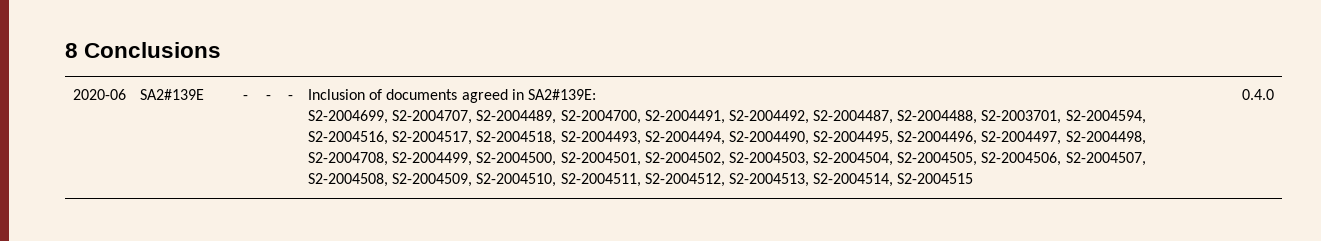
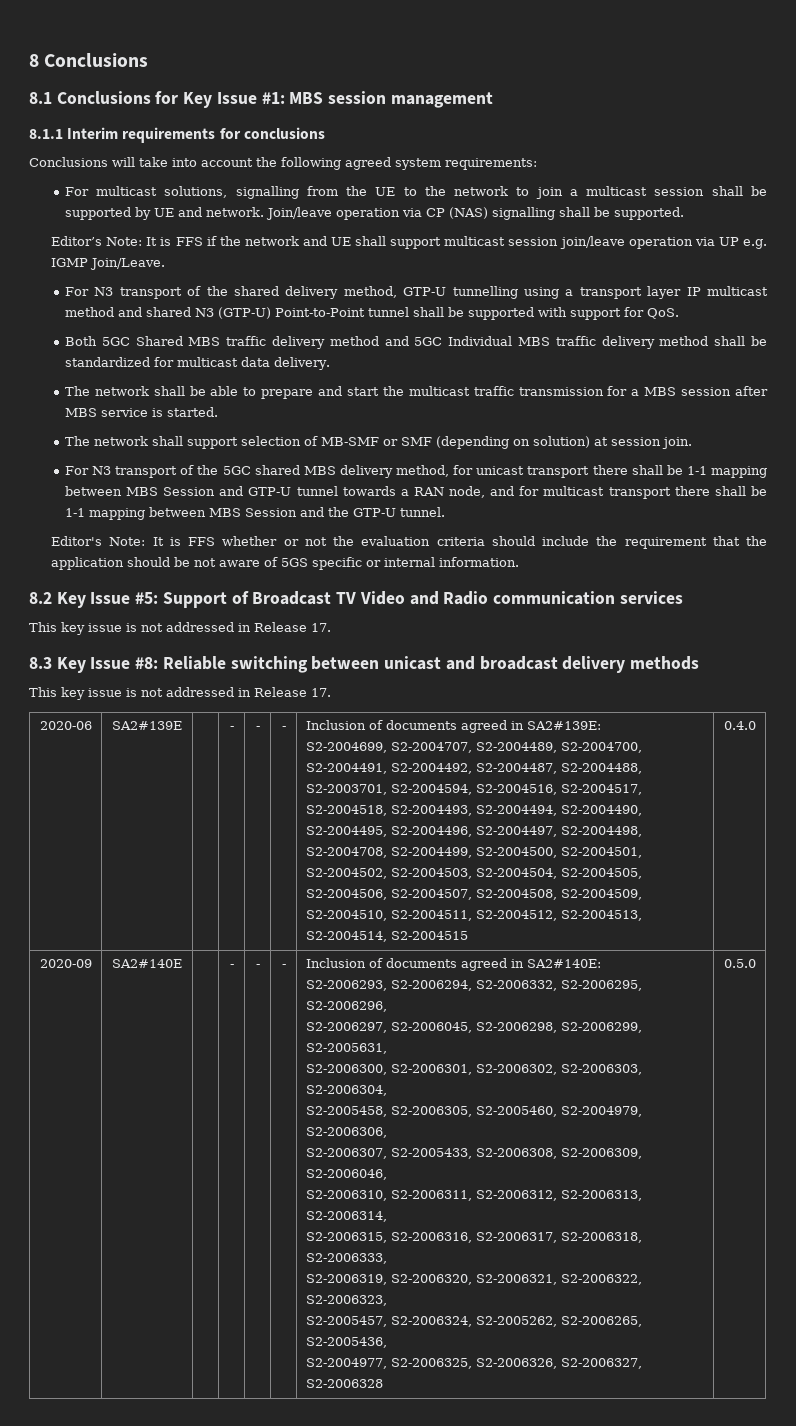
+ 8.1 Conclusions for Key Issue #1: MBS session management
+ 8.1.1 Interim requirements for conclusions
+ Conclusions will take into account the following agreed system requirements:
+ For multicast solutions, signalling from the UE to the network to join a multicast session shall be supported by UE and network. Join/leave operation via CP (NAS) signalling shall be supported.
+ Editor’s Note: It is FFS if the network and UE shall support multicast session join/leave operation via UP e.g. IGMP Join/Leave.
+ For N3 transport of the shared delivery method, GTP-U tunnelling using a transport layer IP multicast method and shared N3 (GTP-U) Point-to-Point tunnel shall be supported with support for QoS.
+ Both 5GC Shared MBS traffic delivery method and 5GC Individual MBS traffic delivery method shall be standardized for multicast data delivery.
+ The network shall be able to prepare and start the multicast traffic transmission for a MBS session after MBS service is started.
+ The network shall support selection of MB-SMF or SMF (depending on solution) at session join.
+ For N3 transport of the 5GC shared MBS delivery method, for unicast transport there shall be 1-1 mapping between MBS Session and GTP-U tunnel towards a RAN node, and for multicast transport there shall be 1-1 mapping between MBS Session and the GTP-U tunnel.
+ Editor's Note: It is FFS whether or not the evaluation criteria should include the requirement that the application should be not aware of 5GS specific or internal information.
+ 8.2 Key Issue #5: Support of Broadcast TV Video and Radio communication services
+ This key issue is not addressed in Release 17.
+ 8.3 Key Issue #8: Reliable switching between unicast and broadcast delivery methods
+ This key issue is not addressed in Release 17.
+ 2020-09 | SA2#140E | | - | - | - | Inclusion of documents agreed in SA2#140E:
+ S2-2006293, S2-2006294, S2-2006332, S2-2006295, S2-2006296,
+ S2-2006297, S2-2006045, S2-2006298, S2-2006299, S2-2005631,
+ S2-2006300, S2-2006301, S2-2006302, S2-2006303, S2-2006304,
+ S2-2005458, S2-2006305, S2-2005460, S2-2004979, S2-2006306,
+ S2-2006307, S2-2005433, S2-2006308, S2-2006309, S2-2006046,
+ S2-2006310, S2-2006311, S2-2006312, S2-2006313, S2-2006314,
+ S2-2006315, S2-2006316, S2-2006317, S2-2006318, S2-2006333,
+ S2-2006319, S2-2006320, S2-2006321, S2-2006322, S2-2006323,
+ S2-2005457, S2-2006324, S2-2005262, S2-2006265, S2-2005436,
+ S2-2004977, S2-2006325, S2-2006326, S2-2006327, S2-2006328 | 0.5.0

